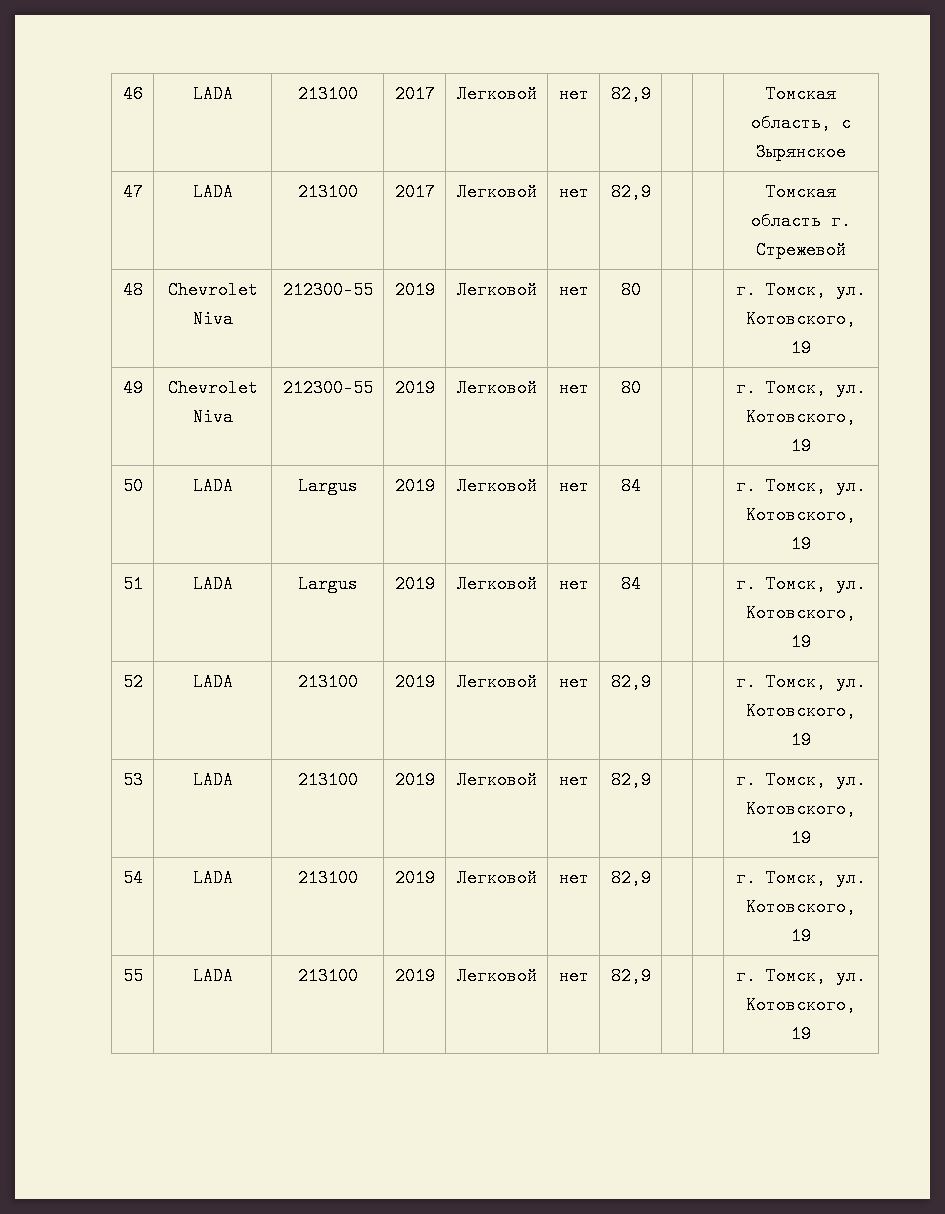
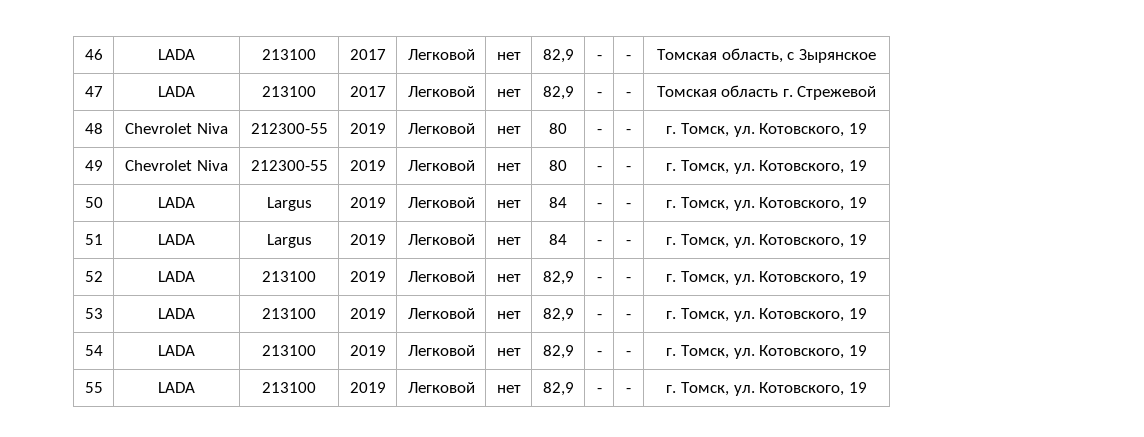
- 46 | LADA | 213100 | 2017 | Легковой | нет | 82,9 | | | Томская область, с Зырянское
+ 46 | LADA | 213100 | 2017 | Легковой | нет | 82,9 | - | - | Томская область, с Зырянское
- 47 | LADA | 213100 | 2017 | Легковой | нет | 82,9 | | | Томская область г. Стрежевой
+ 47 | LADA | 213100 | 2017 | Легковой | нет | 82,9 | - | - | Томская область г. Стрежевой
- 48 | Chevrolet Niva | 212300-55 | 2019 | Легковой | нет | 80 | | | г. Томск, ул. Котовского, 19
+ 48 | Chevrolet Niva | 212300-55 | 2019 | Легковой | нет | 80 | - | - | г. Томск, ул. Котовского, 19
- 49 | Chevrolet Niva | 212300-55 | 2019 | Легковой | нет | 80 | | | г. Томск, ул. Котовского, 19
+ 49 | Chevrolet Niva | 212300-55 | 2019 | Легковой | нет | 80 | - | - | г. Томск, ул. Котовского, 19
- 50 | LADA | Largus | 2019 | Легковой | нет | 84 | | | г. Томск, ул. Котовского, 19
+ 50 | LADA | Largus | 2019 | Легковой | нет | 84 | - | - | г. Томск, ул. Котовского, 19
- 51 | LADA | Largus | 2019 | Легковой | нет | 84 | | | г. Томск, ул. Котовского, 19
+ 51 | LADA | Largus | 2019 | Легковой | нет | 84 | - | - | г. Томск, ул. Котовского, 19
- 52 | LADA | 213100 | 2019 | Легковой | нет | 82,9 | | | г. Томск, ул. Котовского, 19
+ 52 | LADA | 213100 | 2019 | Легковой | нет | 82,9 | - | - | г. Томск, ул. Котовского, 19
- 53 | LADA | 213100 | 2019 | Легковой | нет | 82,9 | | | г. Томск, ул. Котовского, 19
+ 53 | LADA | 213100 | 2019 | Легковой | нет | 82,9 | - | - | г. Томск, ул. Котовского, 19
- 54 | LADA | 213100 | 2019 | Легковой | нет | 82,9 | | | г. Томск, ул. Котовского, 19
+ 54 | LADA | 213100 | 2019 | Легковой | нет | 82,9 | - | - | г. Томск, ул. Котовского, 19
- 55 | LADA | 213100 | 2019 | Легковой | нет | 82,9 | | | г. Томск, ул. Котовского, 19
+ 55 | LADA | 213100 | 2019 | Легковой | нет | 82,9 | - | - | г. Томск, ул. Котовского, 19

